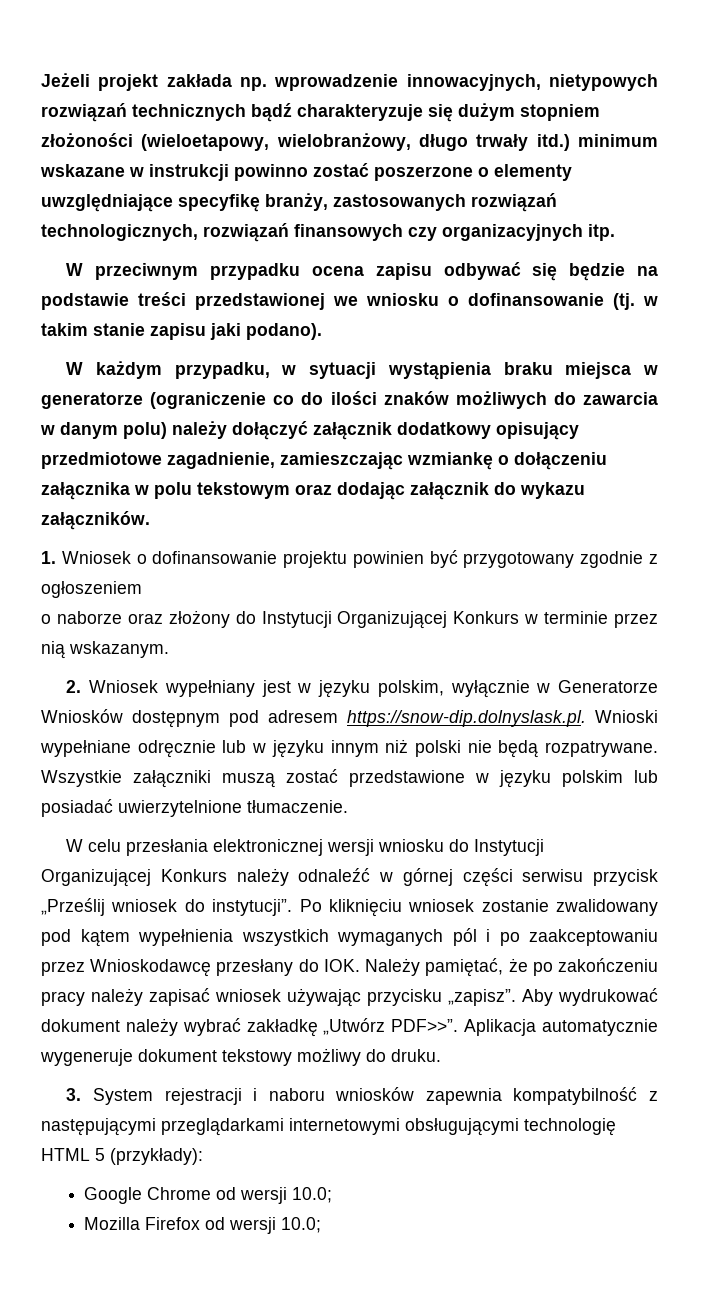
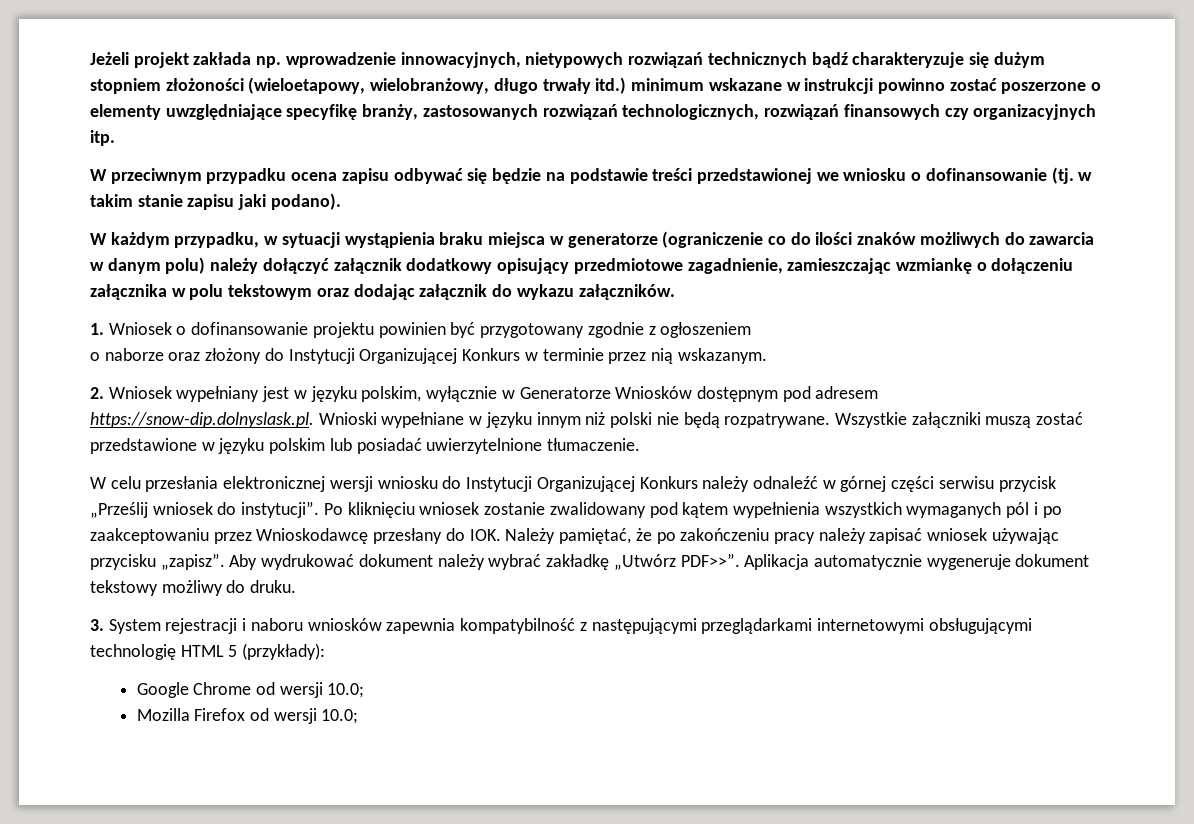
- 2. Wniosek wypełniany jest w języku polskim, wyłącznie w Generatorze Wniosków dostępnym pod adresem https://snow-dip.dolnyslask.pl. Wnioski wypełniane odręcznie lub w języku innym niż polski nie będą rozpatrywane.
+ 2. Wniosek wypełniany jest w języku polskim, wyłącznie w Generatorze Wniosków dostępnym pod adresem https://snow-dip.dolnyslask.pl. Wnioski wypełniane w języku innym niż polski nie będą rozpatrywane.

